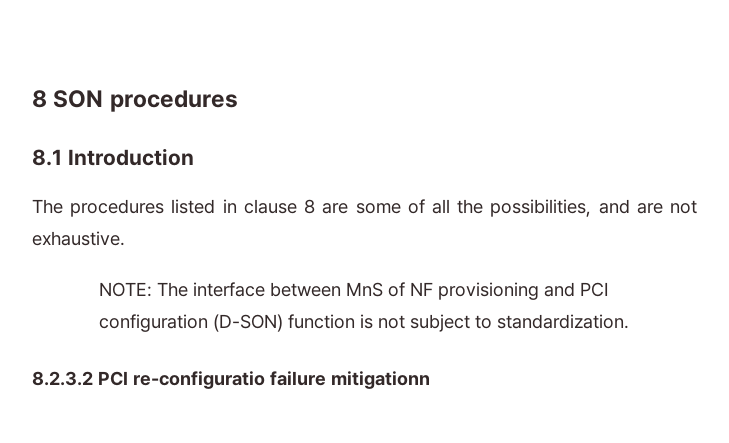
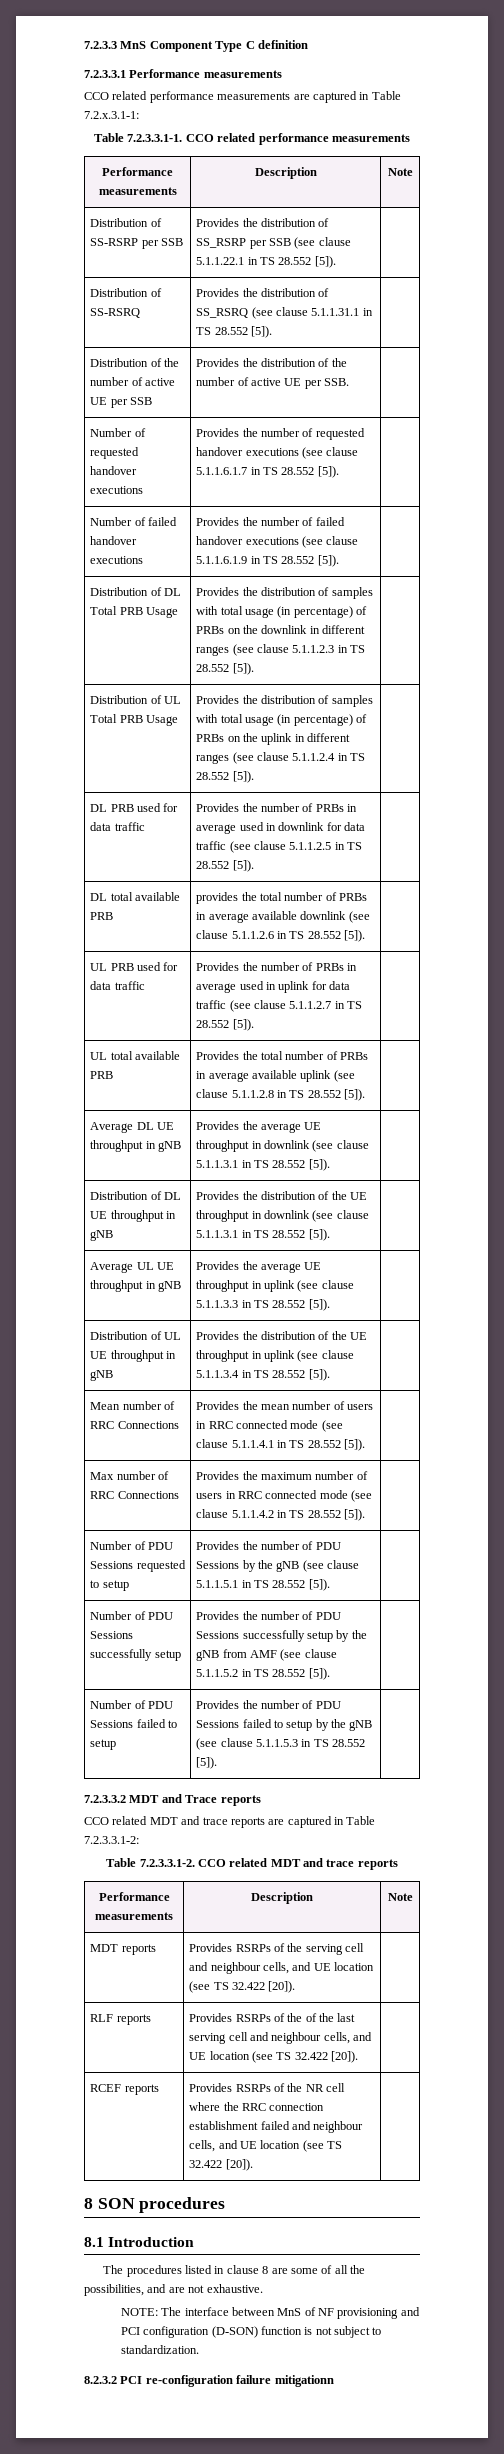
+ 7.2.3.3 MnS Component Type C definition
+ 7.2.3.3.1 Performance measurements
+ CCO related performance measurements are captured in Table 7.2.x.3.1-1:
+ Table 7.2.3.3.1-1. CCO related performance measurements
+ Performance measurements | Description | Note
+ Distribution of SS-RSRP per SSB | Provides the distribution of SS_RSRP per SSB (see clause 5.1.1.22.1 in TS 28.552 [5]). |
+ Distribution of SS-RSRQ | Provides the distribution of SS_RSRQ (see clause 5.1.1.31.1 in TS 28.552 [5]). |
+ Distribution of the number of active UE per SSB | Provides the distribution of the number of active UE per SSB. |
+ Number of requested handover executions | Provides the number of requested handover executions (see clause 5.1.1.6.1.7 in TS 28.552 [5]). |
+ Number of failed handover executions | Provides the number of failed handover executions (see clause 5.1.1.6.1.9 in TS 28.552 [5]). |
+ Distribution of DL Total PRB Usage | Provides the distribution of samples with total usage (in percentage) of PRBs on the downlink in different ranges (see clause 5.1.1.2.3 in TS 28.552 [5]). |
+ Distribution of UL Total PRB Usage | Provides the distribution of samples with total usage (in percentage) of PRBs on the uplink in different ranges (see clause 5.1.1.2.4 in TS 28.552 [5]). |
+ DL PRB used for data traffic | Provides the number of PRBs in average used in downlink for data traffic (see clause 5.1.1.2.5 in TS 28.552 [5]). |
+ DL total available PRB | provides the total number of PRBs in average available downlink (see clause 5.1.1.2.6 in TS 28.552 [5]). |
+ UL PRB used for data traffic | Provides the number of PRBs in average used in uplink for data traffic (see clause 5.1.1.2.7 in TS 28.552 [5]). |
+ UL total available PRB | Provides the total number of PRBs in average available uplink (see clause 5.1.1.2.8 in TS 28.552 [5]). |
+ Average DL UE throughput in gNB | Provides the average UE throughput in downlink (see clause 5.1.1.3.1 in TS 28.552 [5]). |
+ Distribution of DL UE throughput in gNB | Provides the distribution of the UE throughput in downlink (see clause 5.1.1.3.1 in TS 28.552 [5]). |
+ Average UL UE throughput in gNB | Provides the average UE throughput in uplink (see clause 5.1.1.3.3 in TS 28.552 [5]). |
+ Distribution of UL UE throughput in gNB | Provides the distribution of the UE throughput in uplink (see clause 5.1.1.3.4 in TS 28.552 [5]). |
+ Mean number of RRC Connections | Provides the mean number of users in RRC connected mode (see clause 5.1.1.4.1 in TS 28.552 [5]). |
+ Max number of RRC Connections | Provides the maximum number of users in RRC connected mode (see clause 5.1.1.4.2 in TS 28.552 [5]). |
+ Number of PDU Sessions requested to setup | Provides the number of PDU Sessions by the gNB (see clause 5.1.1.5.1 in TS 28.552 [5]). |
+ Number of PDU Sessions successfully setup | Provides the number of PDU Sessions successfully setup by the gNB from AMF (see clause 5.1.1.5.2 in TS 28.552 [5]). |
+ Number of PDU Sessions failed to setup | Provides the number of PDU Sessions failed to setup by the gNB (see clause 5.1.1.5.3 in TS 28.552 [5]). |
+ 7.2.3.3.2 MDT and Trace reports
+ CCO related MDT and trace reports are captured in Table 7.2.3.3.1-2:
+ Table 7.2.3.3.1-2. CCO related MDT and trace reports
+ Performance measurements | Description | Note
+ MDT reports | Provides RSRPs of the serving cell and neighbour cells, and UE location (see TS 32.422 [20]). |
+ RLF reports | Provides RSRPs of the of the last serving cell and neighbour cells, and UE location (see TS 32.422 [20]). |
+ RCEF reports | Provides RSRPs of the NR cell where the RRC connection establishment failed and neighbour cells, and UE location (see TS 32.422 [20]). |
- 8.2.3.2 PCI re-configuratio failure mitigationn
+ 8.2.3.2 PCI re-configuration failure mitigationn

